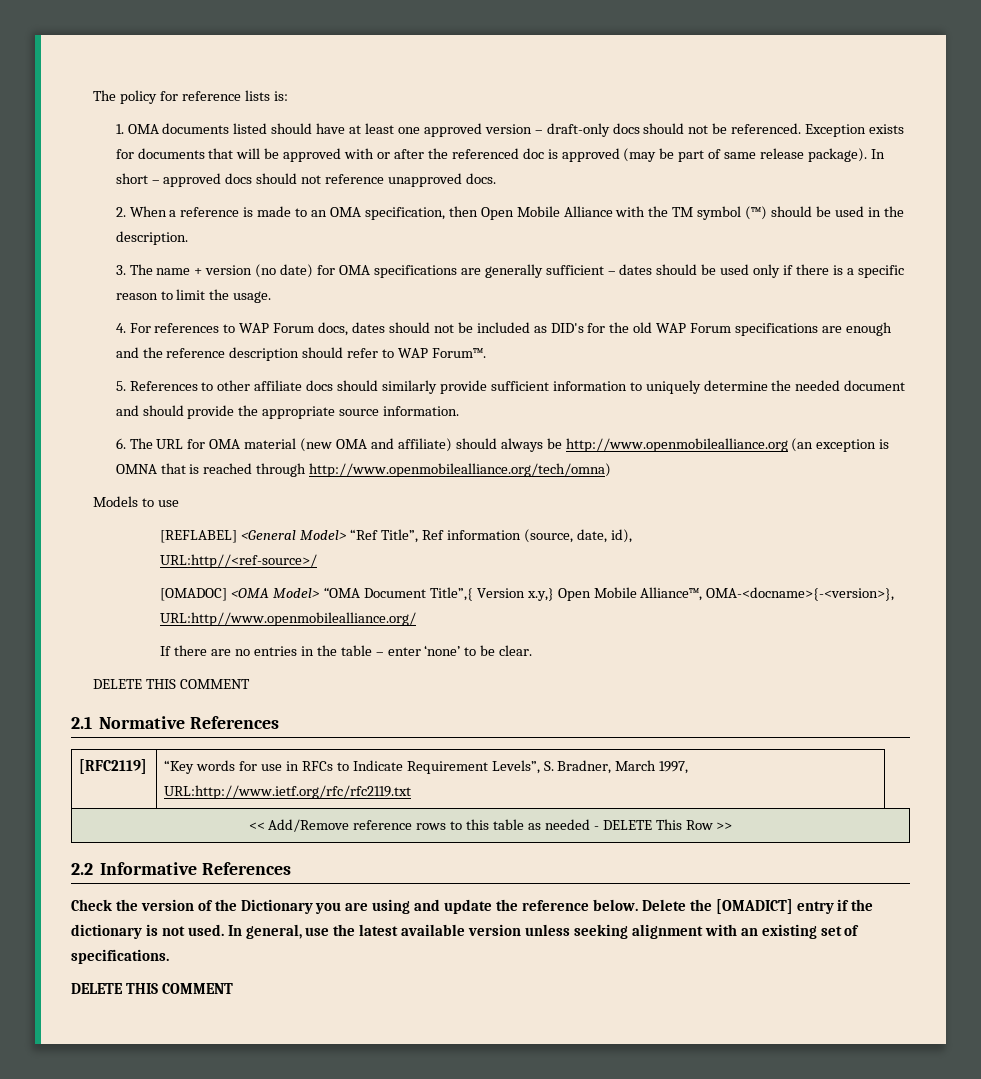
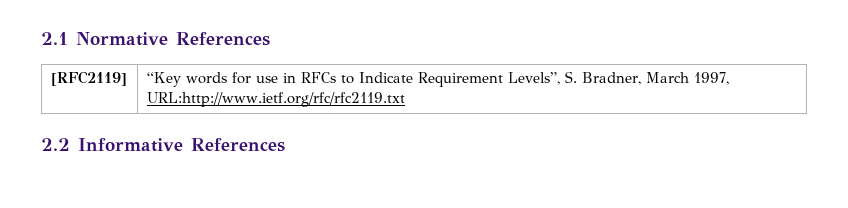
- The policy for reference lists is:
- 1. OMA documents listed should have at least one approved version – draft-only docs should not be referenced. Exception exists for documents that will be approved with or after the referenced doc is approved (may be part of same release package). In short – approved docs should not reference unapproved docs.
- 2. When a reference is made to an OMA specification, then Open Mobile Alliance with the TM symbol (™) should be used in the description.
- 3. The name + version (no date) for OMA specifications are generally sufficient – dates should be used only if there is a specific reason to limit the usage.
- 4. For references to WAP Forum docs, dates should not be included as DID's for the old WAP Forum specifications are enough and the reference description should refer to WAP Forum™.
- 5. References to other affiliate docs should similarly provide sufficient information to uniquely determine the needed document and should provide the appropriate source information.
- 6. The URL for OMA material (new OMA and affiliate) should always be http://www.openmobilealliance.org (an exception is OMNA that is reached through http://www.openmobilealliance.org/tech/omna)
- Models to use
- [REFLABEL] <General Model> “Ref Title”, Ref information (source, date, id),
- URL:http//<ref-source>/
- [OMADOC] <OMA Model> “OMA Document Title”,{ Version x.y,} Open Mobile Alliance™, OMA-<docname>{-<version>}, URL:http//www.openmobilealliance.org/
- If there are no entries in the table – enter ‘none’ to be clear.
- DELETE THIS COMMENT
- << Add/Remove reference rows to this table as needed - DELETE This Row >>
  2.2 Informative References
- Check the version of the Dictionary you are using and update the reference below. Delete the [OMADICT] entry if the dictionary is not used. In general, use the latest available version unless seeking alignment with an existing set of specifications.
- DELETE THIS COMMENT

